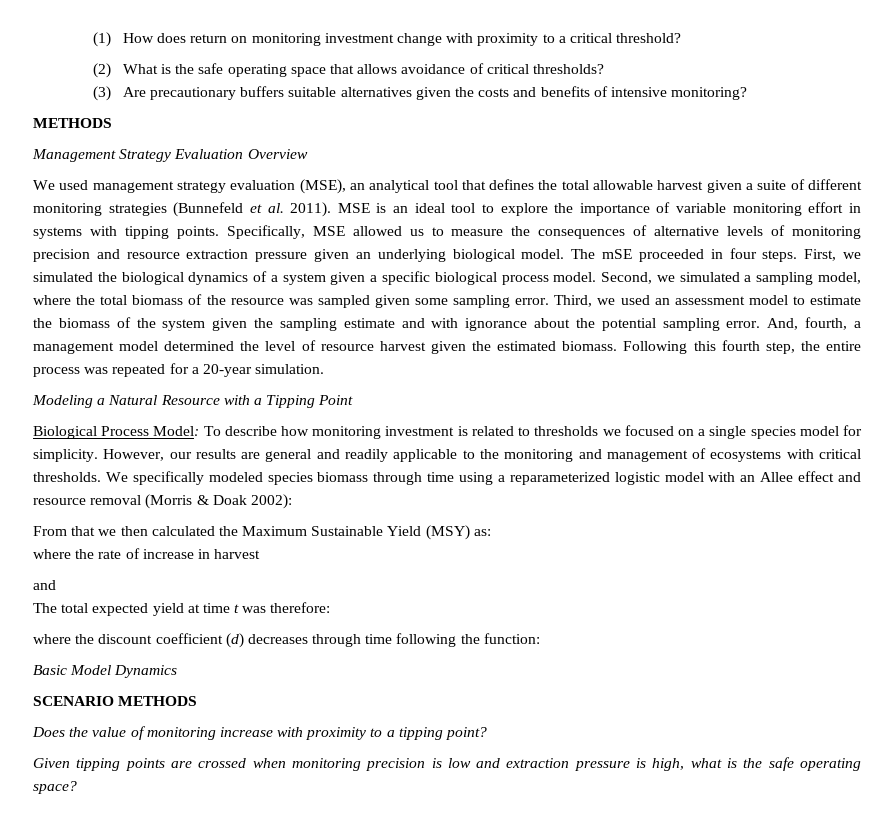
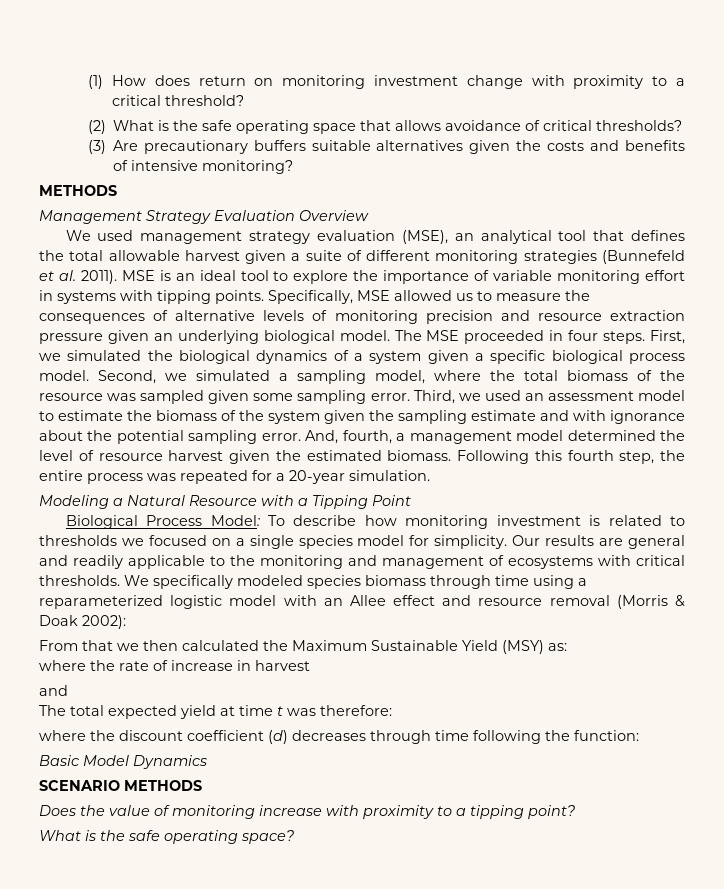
- The mSE proceeded in four steps.
+ The MSE proceeded in four steps.
- However, our results are general and readily applicable to the monitoring and management of ecosystems with critical thresholds.
+ Our results are general and readily applicable to the monitoring and management of ecosystems with critical thresholds.
- Given tipping points are crossed when monitoring precision is low and extraction pressure is high, what is the safe operating space?
+ What is the safe operating space?

